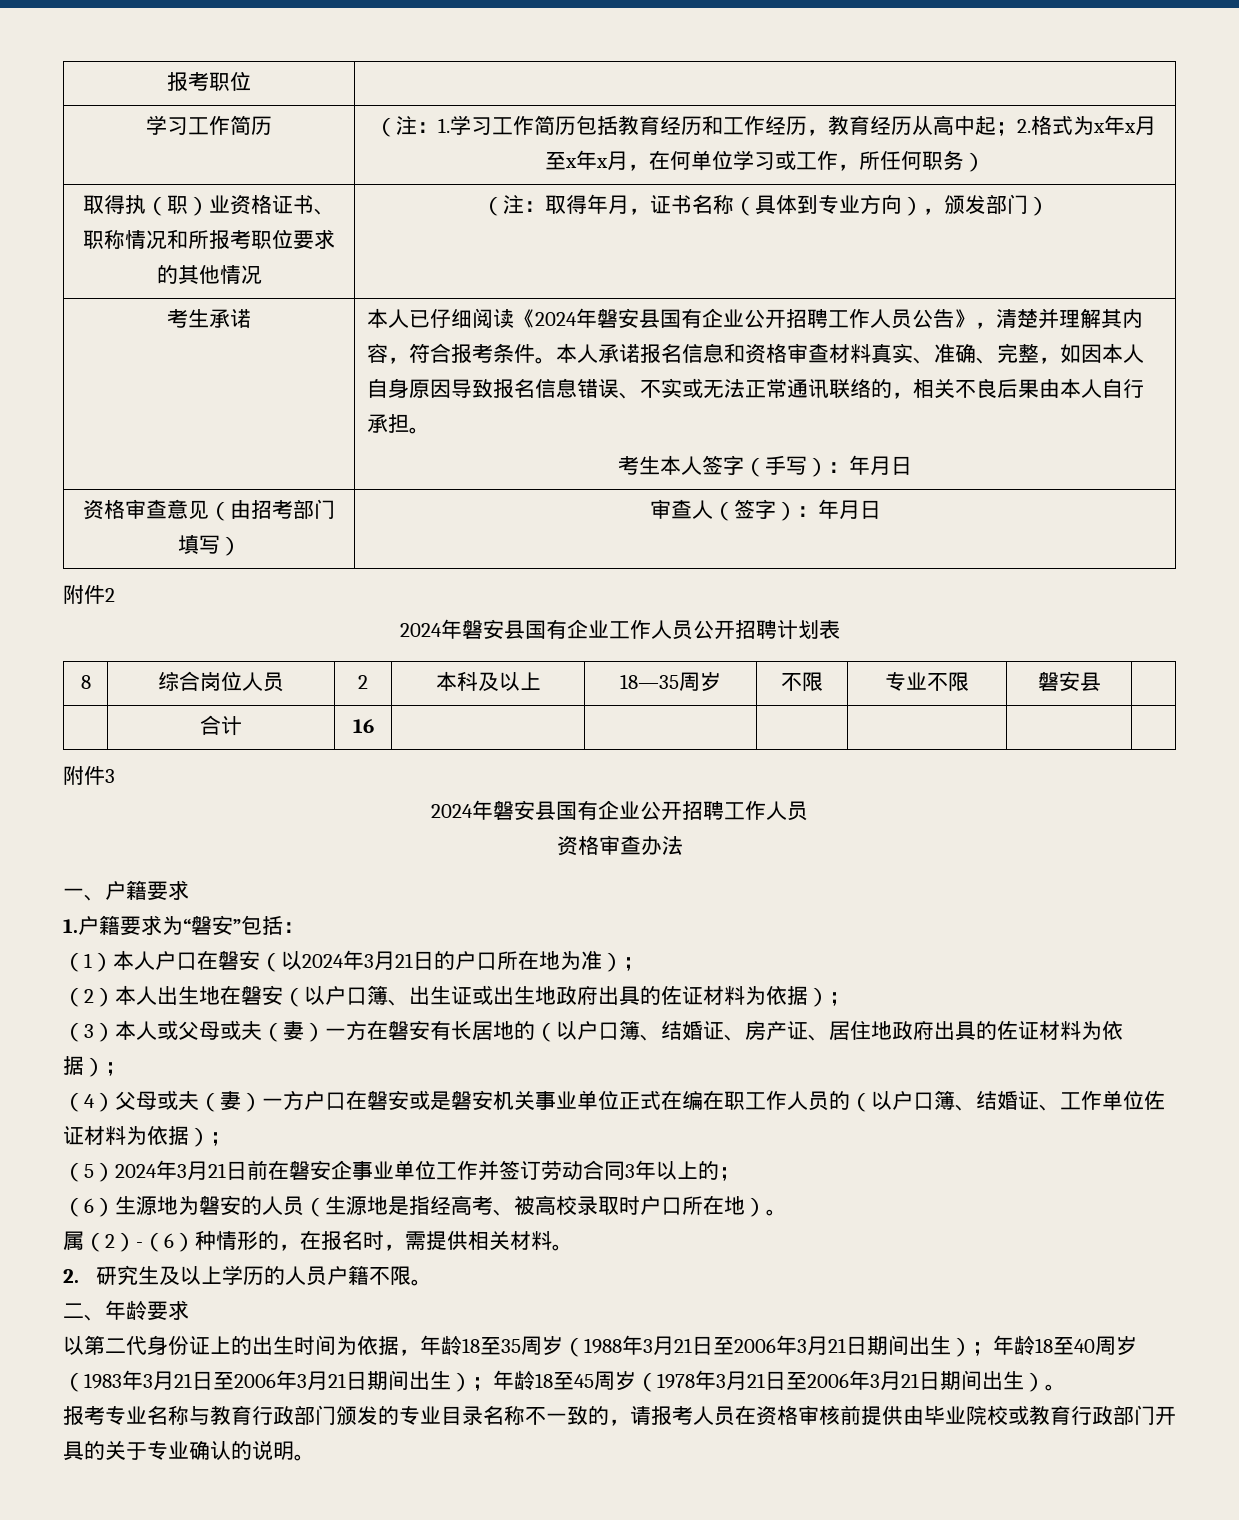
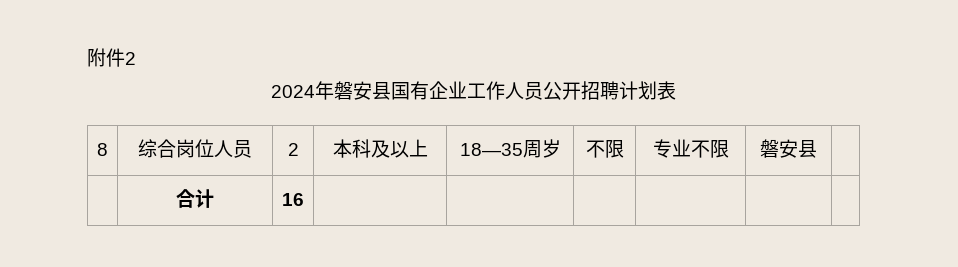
- 报考职位 |
- 学习工作简历 | （注：1.学习工作简历包括教育经历和工作经历，教育经历从高中起；2.格式为x年x月至x年x月，在何单位学习或工作，所任何职务）
- 取得执（职）业资格证书、职称情况和所报考职位要求的其他情况 | （注：取得年月，证书名称（具体到专业方向），颁发部门）
- 考生承诺 | 本人已仔细阅读《2024年磐安县国有企业公开招聘工作人员公告》，清楚并理解其内容，符合报考条件。本人承诺报名信息和资格审查材料真实、准确、完整，如因本人自身原因导致报名信息错误、不实或无法正常通讯联络的，相关不良后果由本人自行承担。
- 考生本人签字（手写）：年月日
- 资格审查意见（由招考部门填写） | 审查人（签字）：年月日
- 附件3
- 2024年磐安县国有企业公开招聘工作人员
- 资格审查办法
- 一、户籍要求
- 1.户籍要求为“磐安”包括：
- （1）本人户口在磐安（以2024年3月21日的户口所在地为准）；
- （2）本人出生地在磐安（以户口簿、出生证或出生地政府出具的佐证材料为依据）；
- （3）本人或父母或夫（妻）一方在磐安有长居地的（以户口簿、结婚证、房产证、居住地政府出具的佐证材料为依据）；
- （4）父母或夫（妻）一方户口在磐安或是磐安机关事业单位正式在编在职工作人员的（以户口簿、结婚证、工作单位佐证材料为依据）；
- （5）2024年3月21日前在磐安企事业单位工作并签订劳动合同3年以上的；
- （6）生源地为磐安的人员（生源地是指经高考、被高校录取时户口所在地）。
- 属（2）-（6）种情形的，在报名时，需提供相关材料。
- 2.研究生及以上学历的人员户籍不限。
- 二、年龄要求
- 以第二代身份证上的出生时间为依据，年龄18至35周岁（1988年3月21日至2006年3月21日期间出生）；年龄18至40周岁（1983年3月21日至2006年3月21日期间出生）；年龄18至45周岁（1978年3月21日至2006年3月21日期间出生）。
- 报考专业名称与教育行政部门颁发的专业目录名称不一致的，请报考人员在资格审核前提供由毕业院校或教育行政部门开具的关于专业确认的说明。

